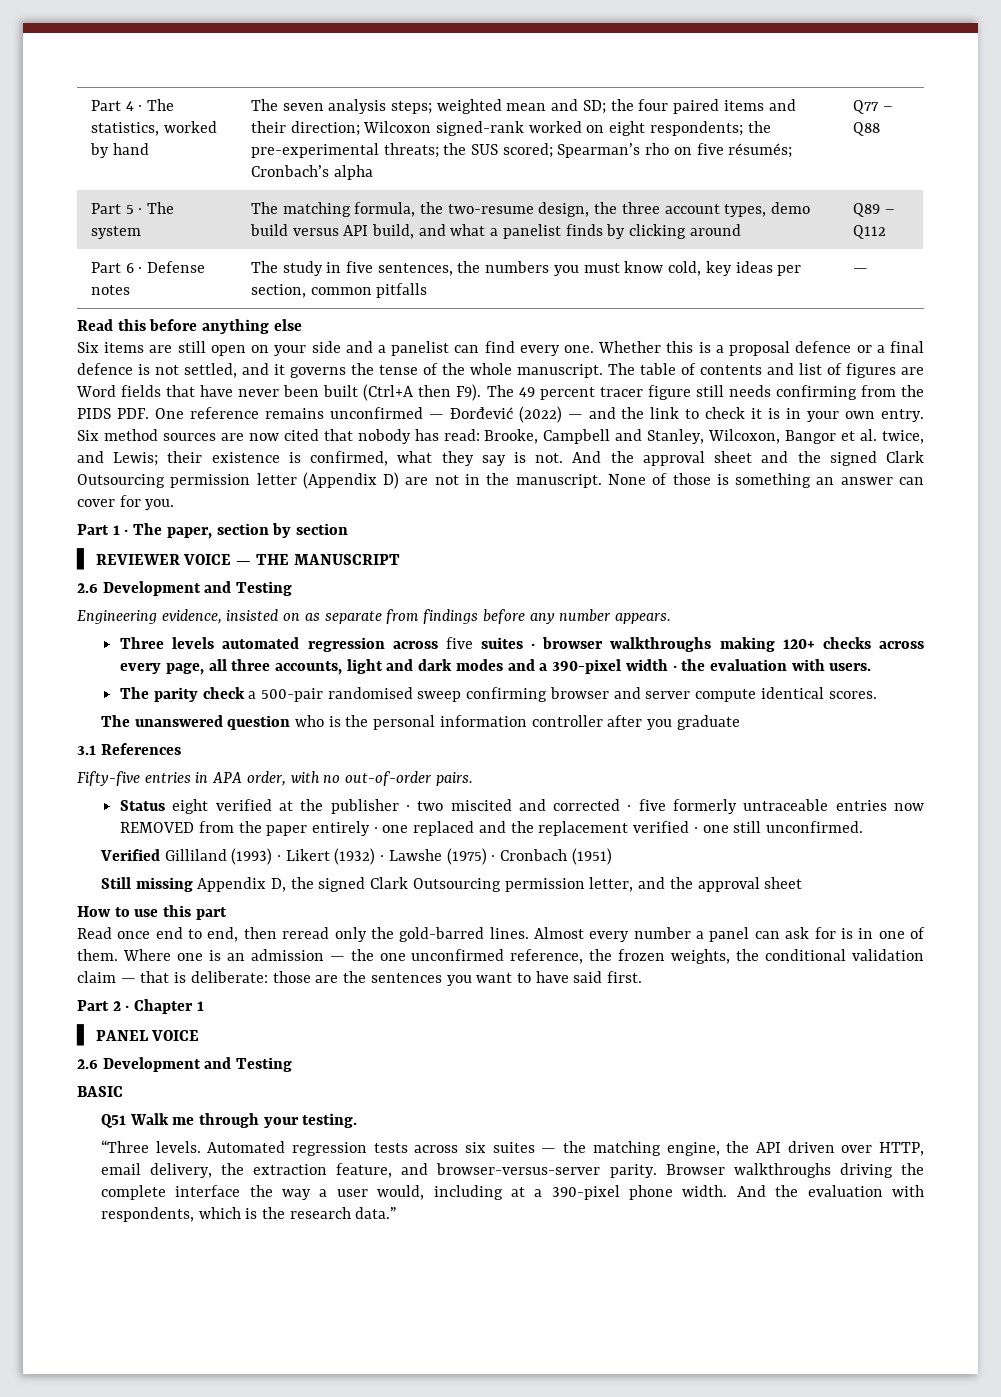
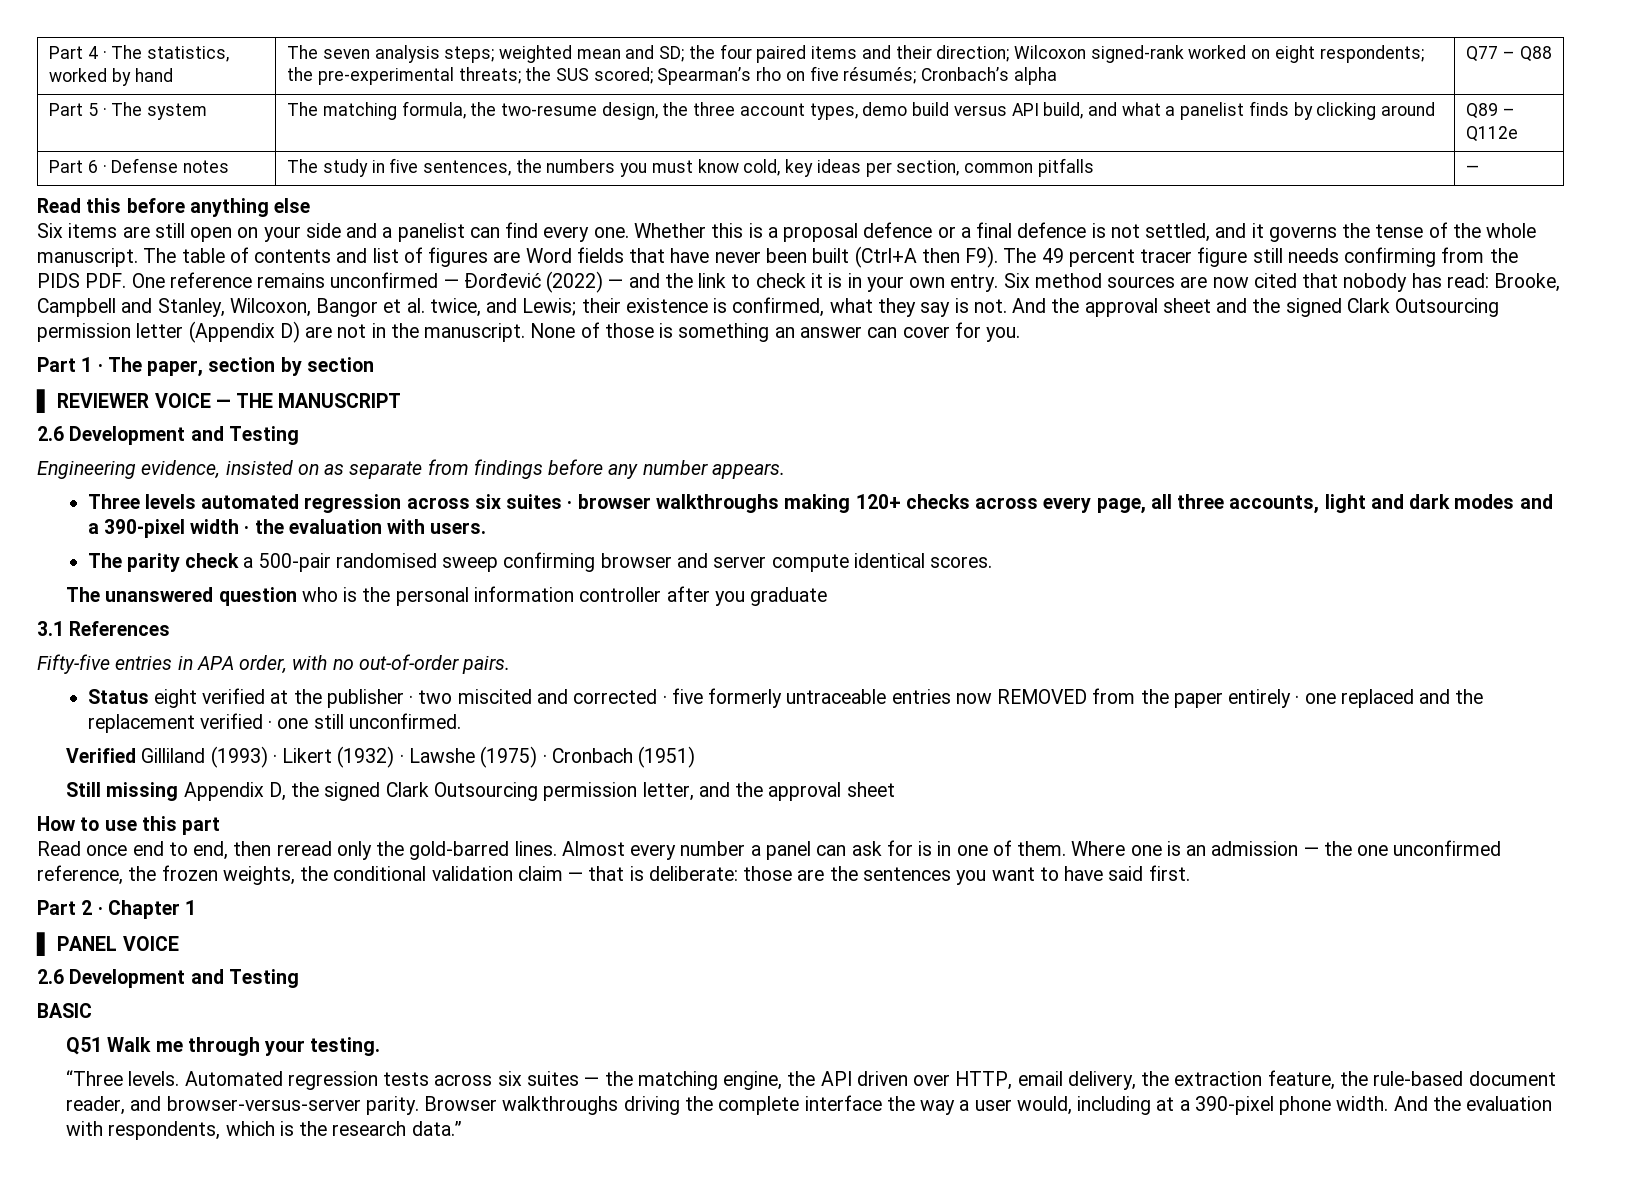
- Part 5 · The system | The matching formula, the two-resume design, the three account types, demo build versus API build, and what a panelist finds by clicking around | Q89 – Q112
+ Part 5 · The system | The matching formula, the two-resume design, the three account types, demo build versus API build, and what a panelist finds by clicking around | Q89 – Q112e
- Three levels automated regression across five suites · browser walkthroughs making 120+ checks across every page, all three accounts, light and dark modes and a 390-pixel width · the evaluation with users.
+ Three levels automated regression across six suites · browser walkthroughs making 120+ checks across every page, all three accounts, light and dark modes and a 390-pixel width · the evaluation with users.
- Automated regression tests across six suites — the matching engine, the API driven over HTTP, email delivery, the extraction feature, and browser-versus-server parity.
+ Automated regression tests across six suites — the matching engine, the API driven over HTTP, email delivery, the extraction feature, the rule-based document reader, and browser-versus-server parity.

